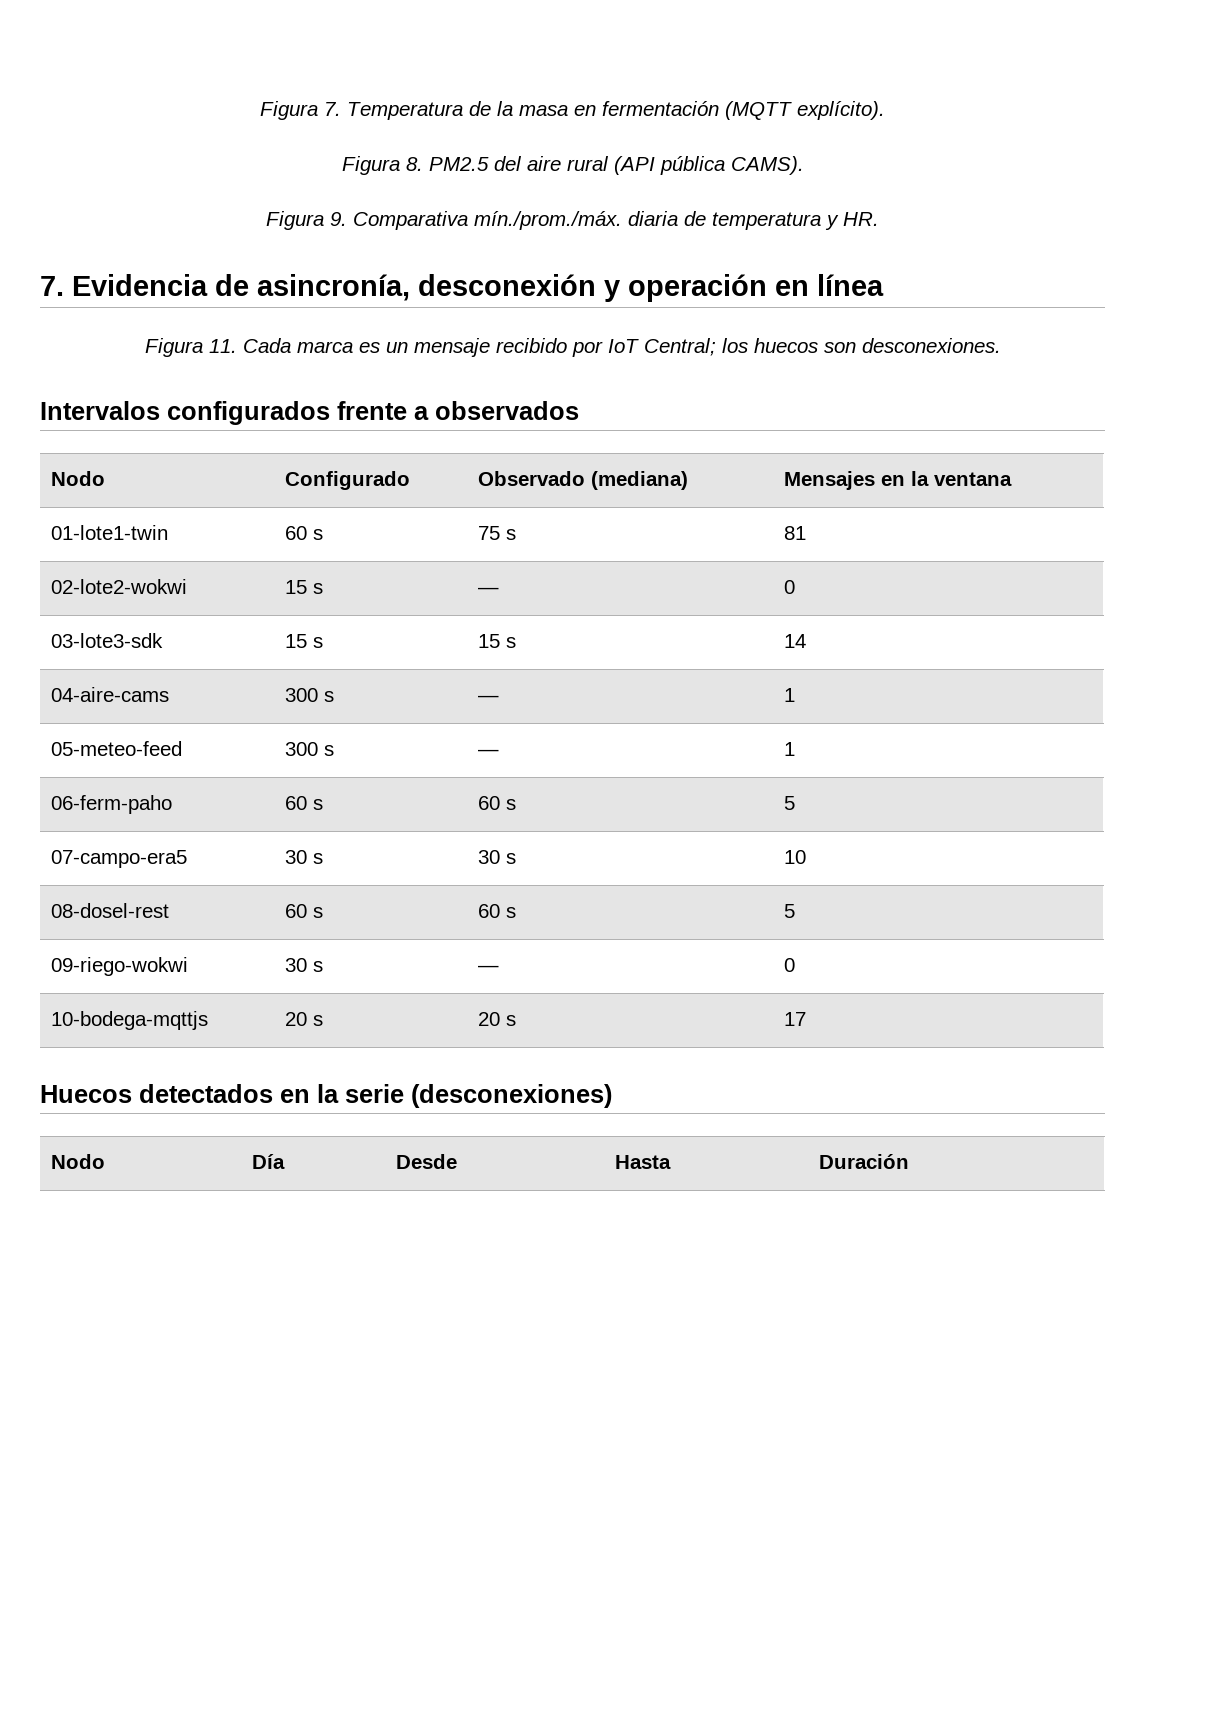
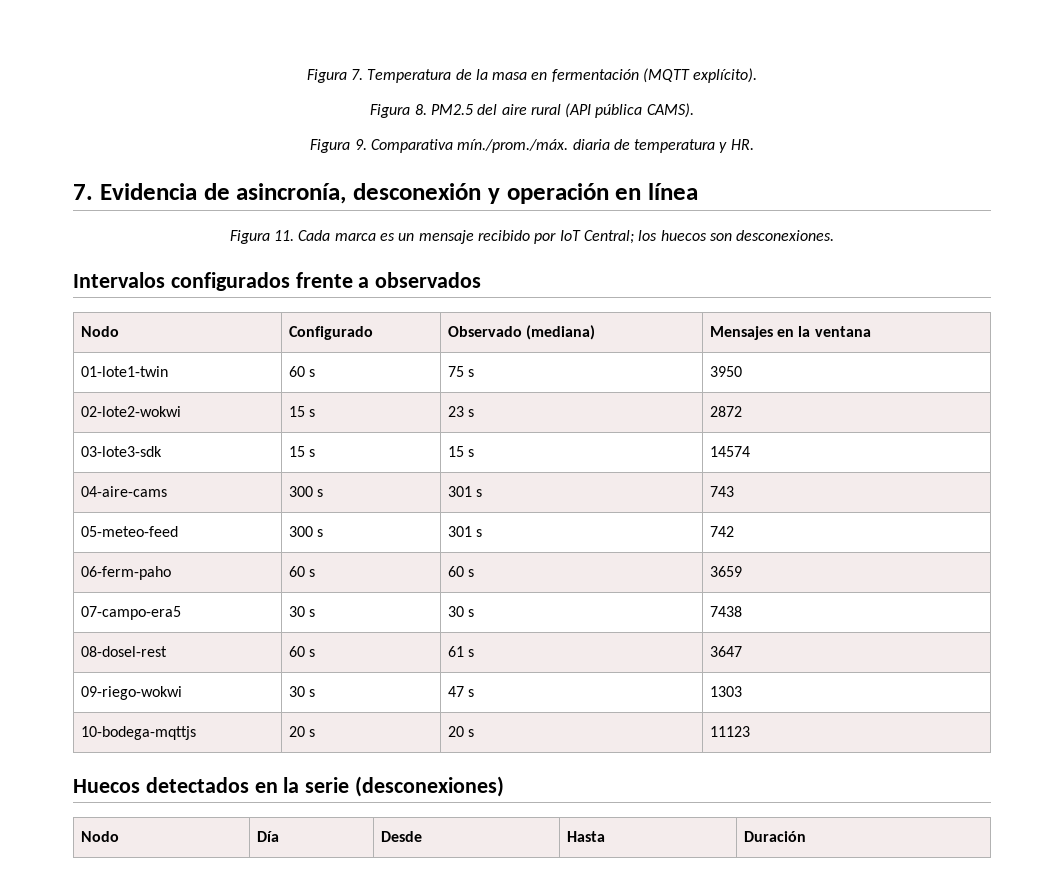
- 01-lote1-twin | 60 s | 75 s | 81
+ 01-lote1-twin | 60 s | 75 s | 3950
- 02-lote2-wokwi | 15 s | — | 0
+ 02-lote2-wokwi | 15 s | 23 s | 2872
- 03-lote3-sdk | 15 s | 15 s | 14
+ 03-lote3-sdk | 15 s | 15 s | 14574
- 04-aire-cams | 300 s | — | 1
+ 04-aire-cams | 300 s | 301 s | 743
- 05-meteo-feed | 300 s | — | 1
+ 05-meteo-feed | 300 s | 301 s | 742
- 06-ferm-paho | 60 s | 60 s | 5
+ 06-ferm-paho | 60 s | 60 s | 3659
- 07-campo-era5 | 30 s | 30 s | 10
+ 07-campo-era5 | 30 s | 30 s | 7438
- 08-dosel-rest | 60 s | 60 s | 5
+ 08-dosel-rest | 60 s | 61 s | 3647
- 09-riego-wokwi | 30 s | — | 0
+ 09-riego-wokwi | 30 s | 47 s | 1303
- 10-bodega-mqttjs | 20 s | 20 s | 17
+ 10-bodega-mqttjs | 20 s | 20 s | 11123

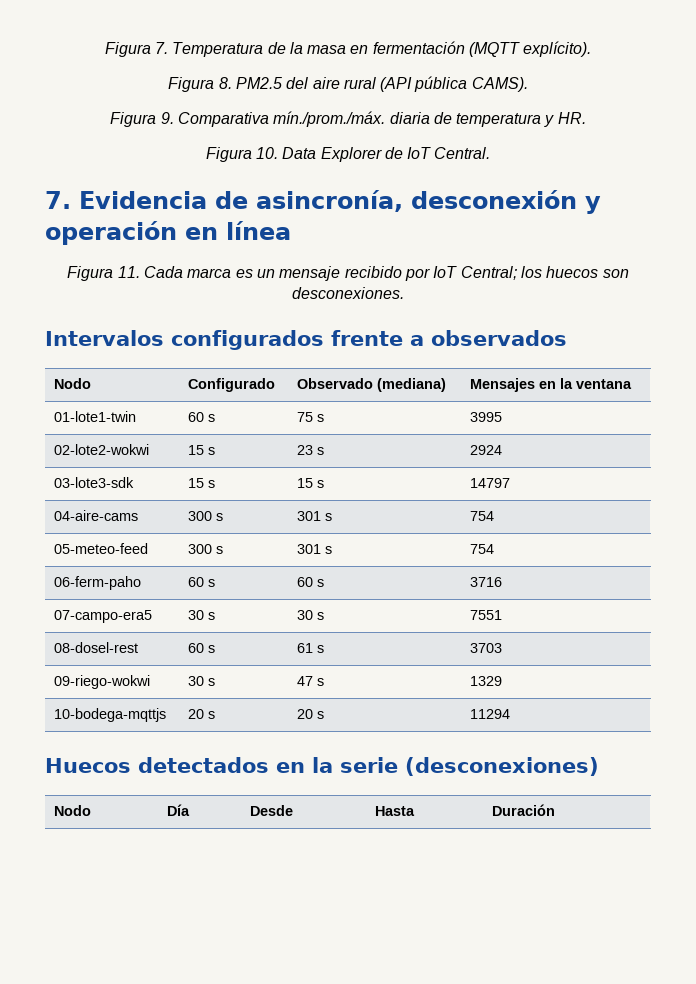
+ Figura 10. Data Explorer de IoT Central.
- 01-lote1-twin | 60 s | 75 s | 3950
+ 01-lote1-twin | 60 s | 75 s | 3995
- 02-lote2-wokwi | 15 s | 23 s | 2872
+ 02-lote2-wokwi | 15 s | 23 s | 2924
- 03-lote3-sdk | 15 s | 15 s | 14574
+ 03-lote3-sdk | 15 s | 15 s | 14797
- 04-aire-cams | 300 s | 301 s | 743
+ 04-aire-cams | 300 s | 301 s | 754
- 05-meteo-feed | 300 s | 301 s | 742
+ 05-meteo-feed | 300 s | 301 s | 754
- 06-ferm-paho | 60 s | 60 s | 3659
+ 06-ferm-paho | 60 s | 60 s | 3716
- 07-campo-era5 | 30 s | 30 s | 7438
+ 07-campo-era5 | 30 s | 30 s | 7551
- 08-dosel-rest | 60 s | 61 s | 3647
+ 08-dosel-rest | 60 s | 61 s | 3703
- 09-riego-wokwi | 30 s | 47 s | 1303
+ 09-riego-wokwi | 30 s | 47 s | 1329
- 10-bodega-mqttjs | 20 s | 20 s | 11123
+ 10-bodega-mqttjs | 20 s | 20 s | 11294

